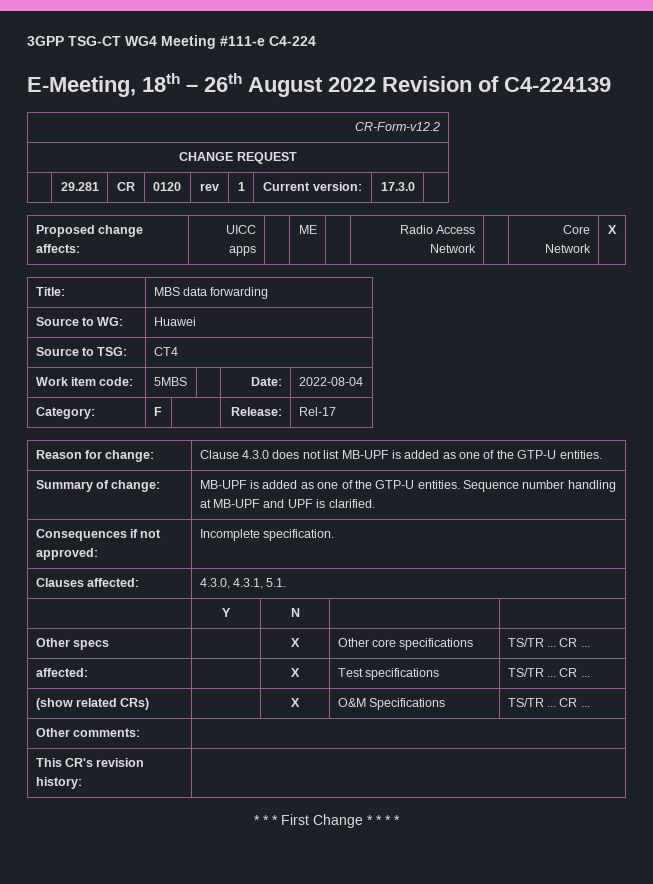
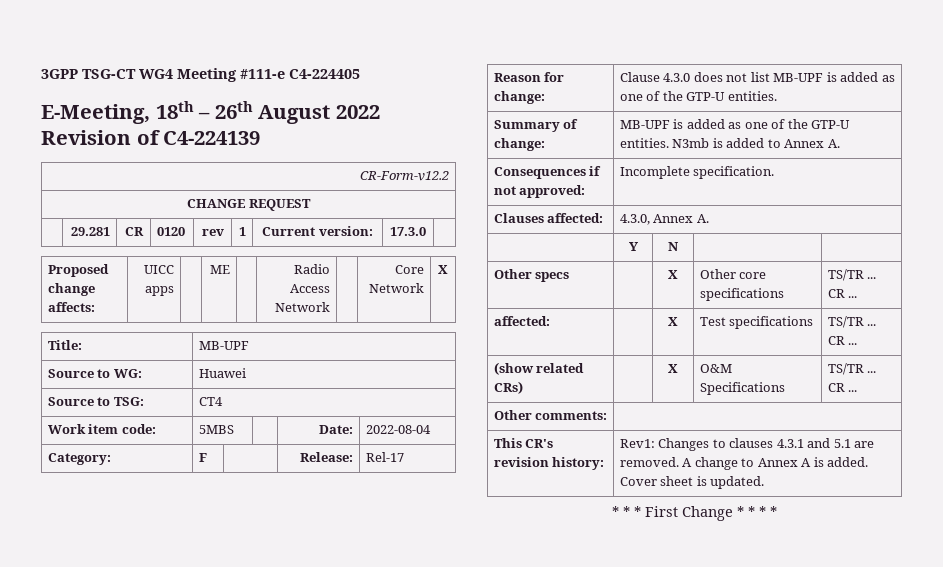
- 3GPP TSG-CT WG4 Meeting #111-e C4-224
+ 3GPP TSG-CT WG4 Meeting #111-e C4-224405
- Title: | MBS data forwarding
+ Title: | MB-UPF
- Summary of change: | MB-UPF is added as one of the GTP-U entities. Sequence number handling at MB-UPF and UPF is clarified.
+ Summary of change: | MB-UPF is added as one of the GTP-U entities. N3mb is added to Annex A.
- Clauses affected: | 4.3.0, 4.3.1, 5.1.
+ Clauses affected: | 4.3.0, Annex A.
- This CR's revision history: |
+ This CR's revision history: | Rev1: Changes to clauses 4.3.1 and 5.1 are removed. A change to Annex A is added. Cover sheet is updated.

